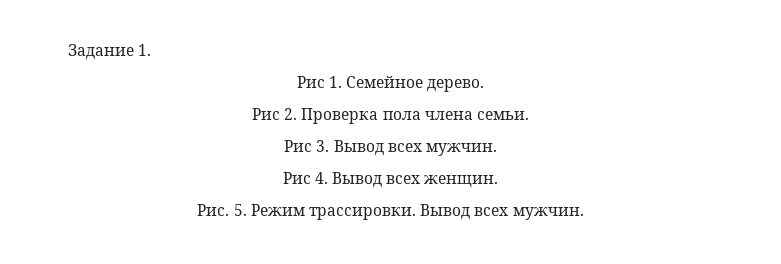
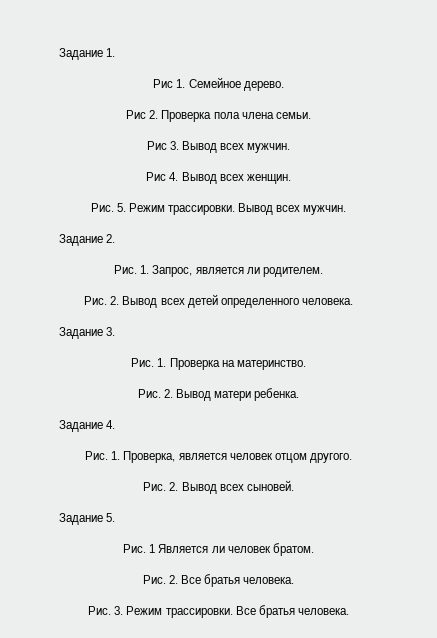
+ Задание 2.
+ Рис. 1. Запрос, является ли родителем.
+ Рис. 2. Вывод всех детей определенного человека.
+ Задание 3.
+ Рис. 1. Проверка на материнство.
+ Рис. 2. Вывод матери ребенка.
+ Задание 4.
+ Рис. 1. Проверка, является человек отцом другого.
+ Рис. 2. Вывод всех сыновей.
+ Задание 5.
+ Рис. 1 Является ли человек братом.
+ Рис. 2. Все братья человека.
+ Рис. 3. Режим трассировки. Все братья человека.

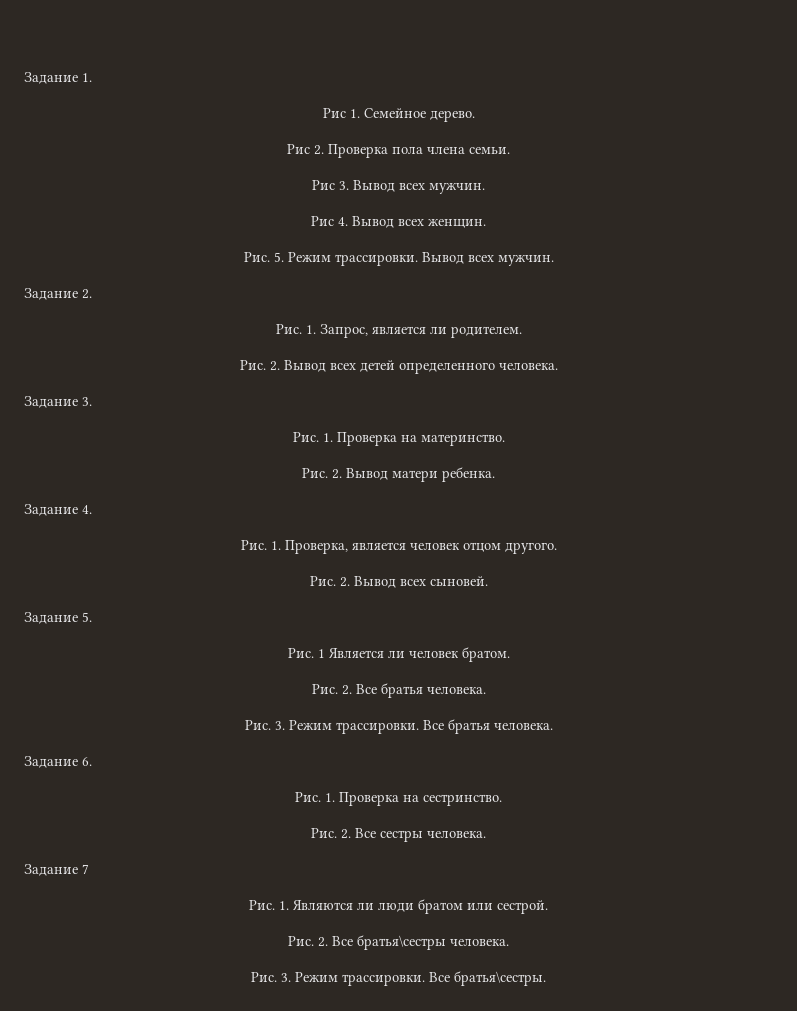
+ Задание 6.
+ Рис. 1. Проверка на сестринство.
+ Рис. 2. Все сестры человека.
+ Задание 7
+ Рис. 1. Являются ли люди братом или сестрой.
+ Рис. 2. Все братья\сестры человека.
+ Рис. 3. Режим трассировки. Все братья\сестры.

